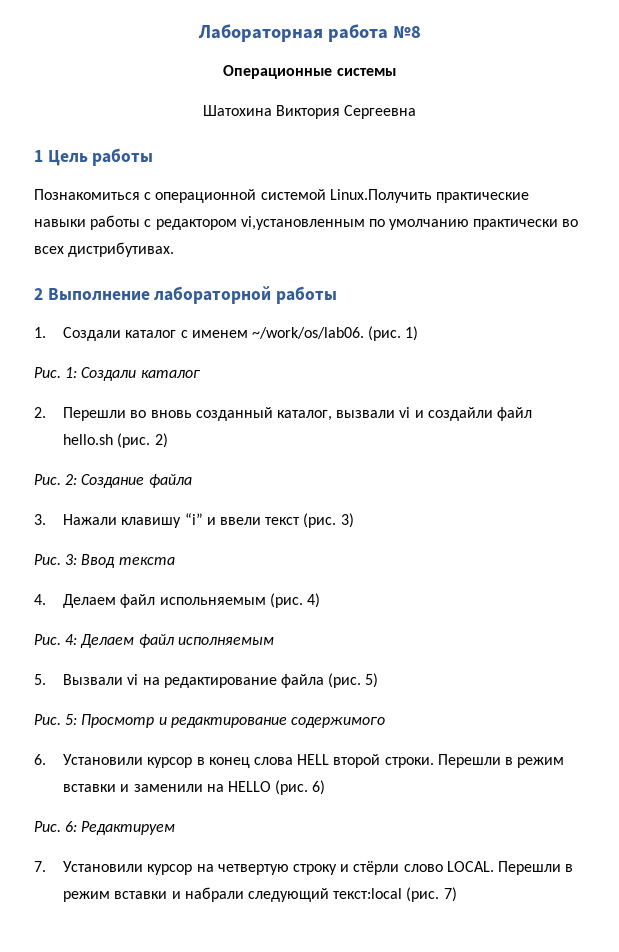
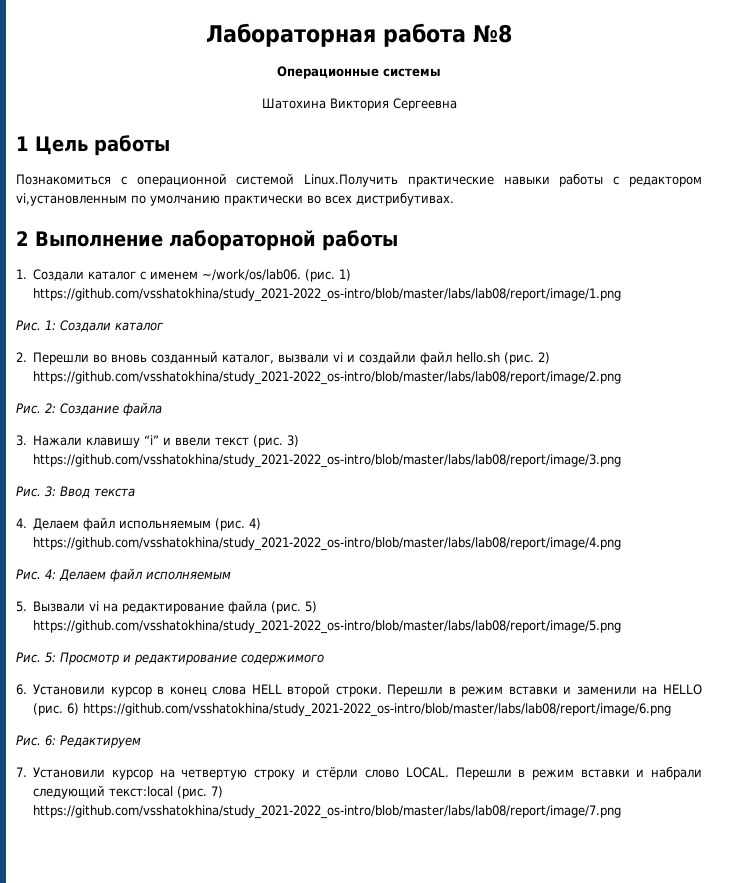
- 1)
+ 1) https://github.com/vsshatokhina/study_2021-2022_os-intro/blob/master/labs/lab08/report/image/1.png
- 2)
+ 2) https://github.com/vsshatokhina/study_2021-2022_os-intro/blob/master/labs/lab08/report/image/2.png
- 3)
+ 3) https://github.com/vsshatokhina/study_2021-2022_os-intro/blob/master/labs/lab08/report/image/3.png
- 4)
+ 4) https://github.com/vsshatokhina/study_2021-2022_os-intro/blob/master/labs/lab08/report/image/4.png
- 5)
+ 5) https://github.com/vsshatokhina/study_2021-2022_os-intro/blob/master/labs/lab08/report/image/5.png
- 6)
+ 6) https://github.com/vsshatokhina/study_2021-2022_os-intro/blob/master/labs/lab08/report/image/6.png
- 7)
+ 7) https://github.com/vsshatokhina/study_2021-2022_os-intro/blob/master/labs/lab08/report/image/7.png

